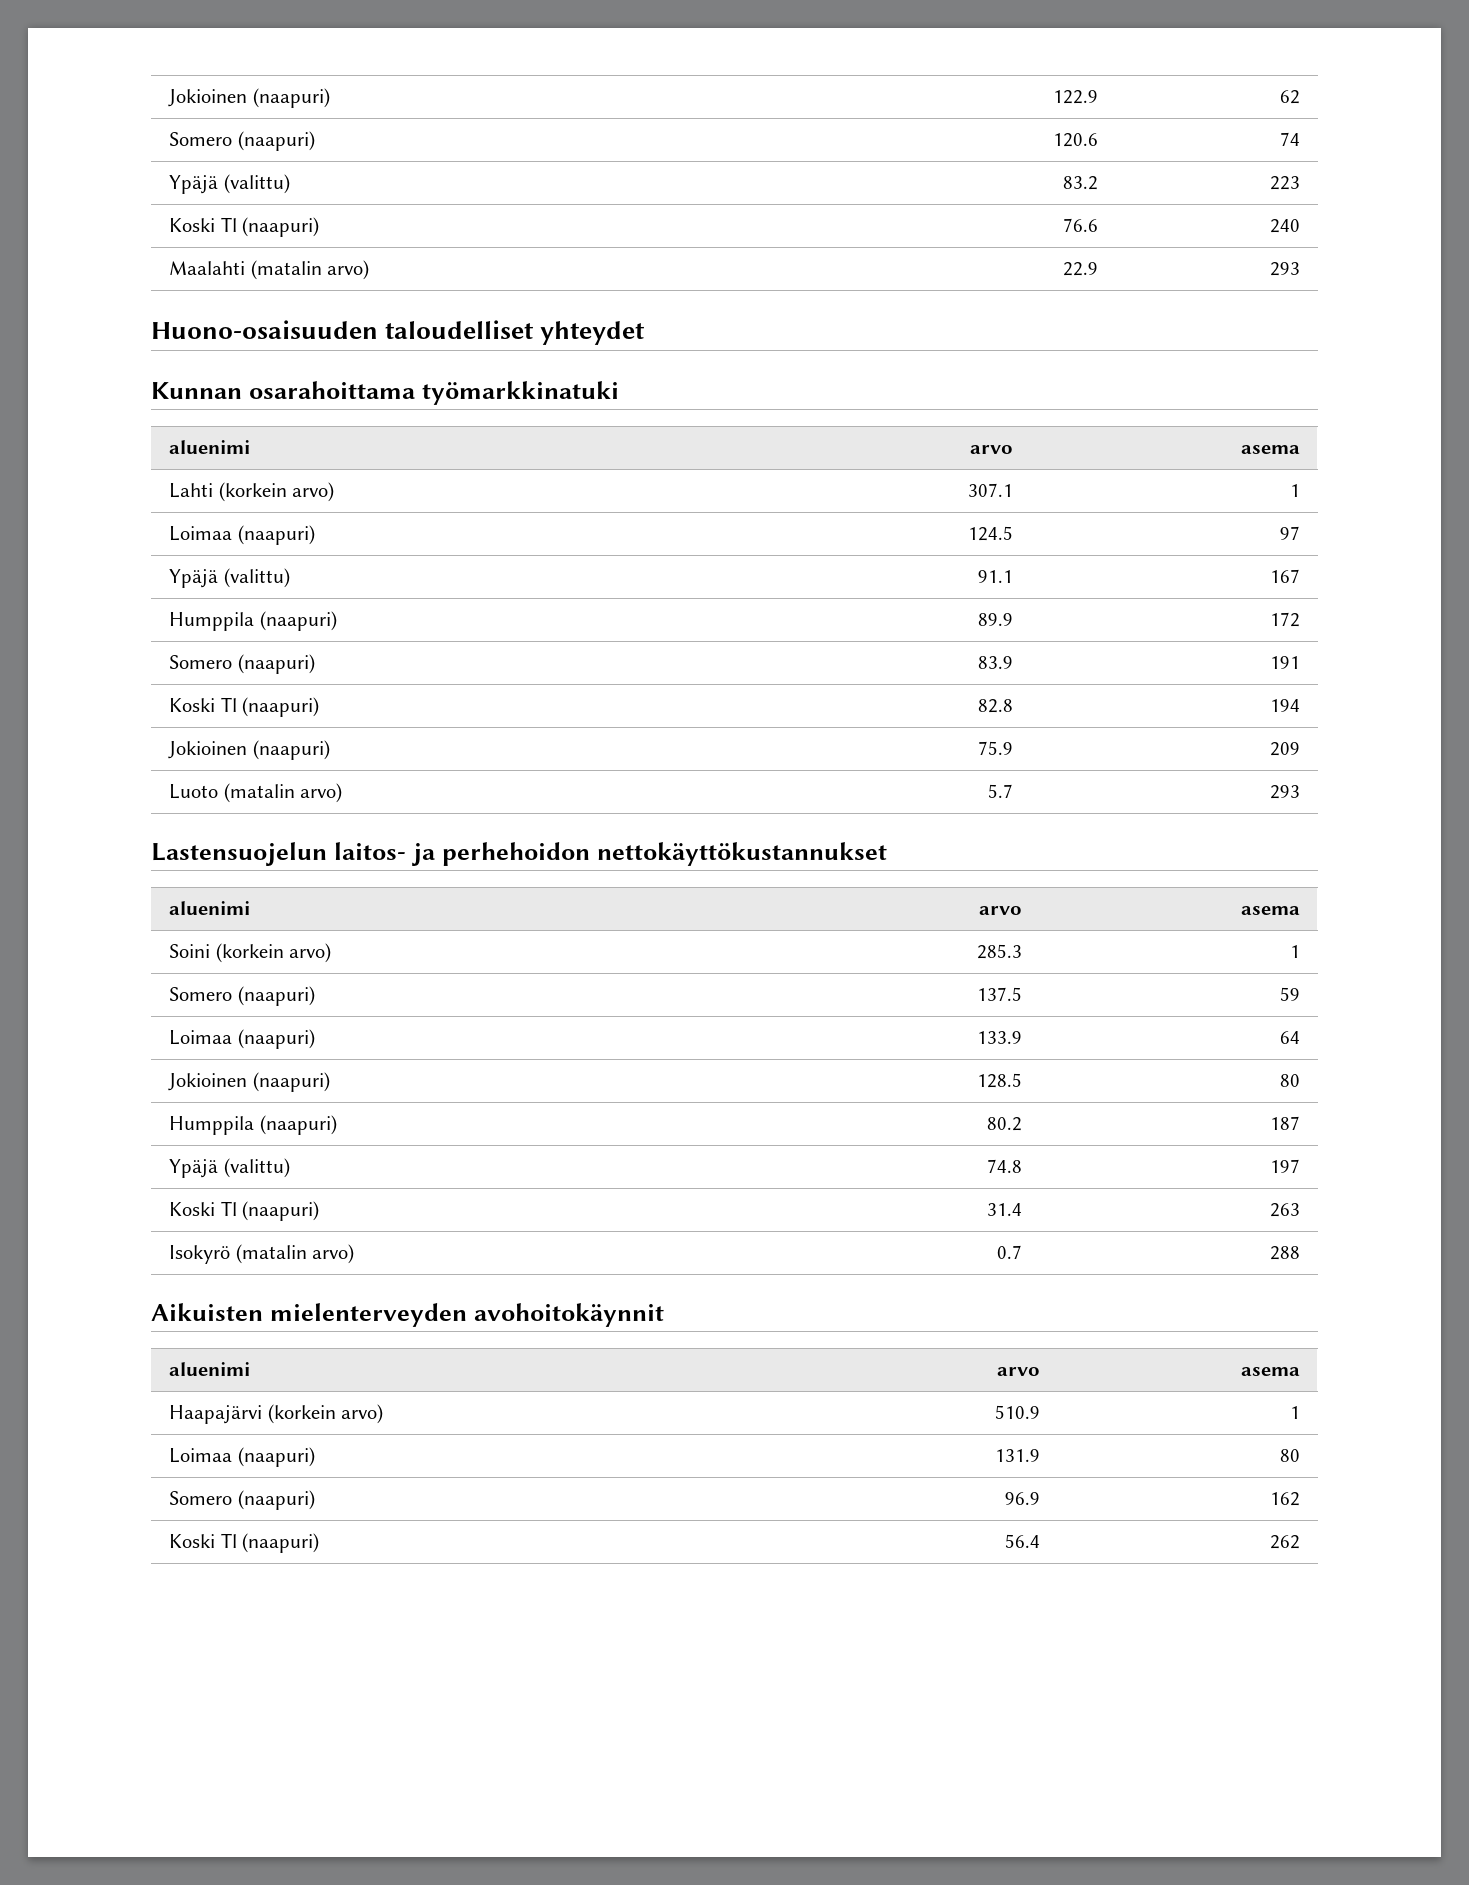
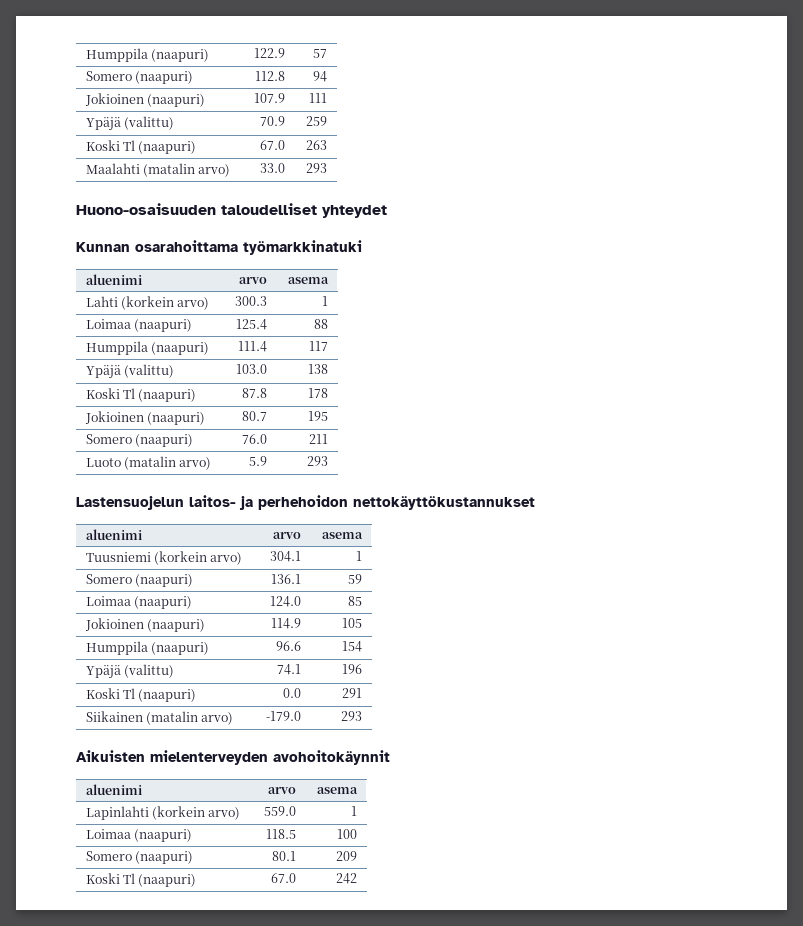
- Jokioinen (naapuri) | 122.9 | 62
- Somero (naapuri) | 120.6 | 74
- Ypäjä (valittu) | 83.2 | 223
- Koski Tl (naapuri) | 76.6 | 240
+ Humppila (naapuri) | 122.9 | 57
+ Somero (naapuri) | 112.8 | 94
+ Jokioinen (naapuri) | 107.9 | 111
+ Ypäjä (valittu) | 70.9 | 259
+ Koski Tl (naapuri) | 67.0 | 263
- Maalahti (matalin arvo) | 22.9 | 293
+ Maalahti (matalin arvo) | 33.0 | 293
- Lahti (korkein arvo) | 307.1 | 1
- Loimaa (naapuri) | 124.5 | 97
- Ypäjä (valittu) | 91.1 | 167
- Humppila (naapuri) | 89.9 | 172
- Somero (naapuri) | 83.9 | 191
- Koski Tl (naapuri) | 82.8 | 194
- Jokioinen (naapuri) | 75.9 | 209
+ Lahti (korkein arvo) | 300.3 | 1
+ Loimaa (naapuri) | 125.4 | 88
+ Humppila (naapuri) | 111.4 | 117
+ Ypäjä (valittu) | 103.0 | 138
+ Koski Tl (naapuri) | 87.8 | 178
+ Jokioinen (naapuri) | 80.7 | 195
+ Somero (naapuri) | 76.0 | 211
- Luoto (matalin arvo) | 5.7 | 293
+ Luoto (matalin arvo) | 5.9 | 293
- Soini (korkein arvo) | 285.3 | 1
+ Tuusniemi (korkein arvo) | 304.1 | 1
- Somero (naapuri) | 137.5 | 59
+ Somero (naapuri) | 136.1 | 59
- Loimaa (naapuri) | 133.9 | 64
- Jokioinen (naapuri) | 128.5 | 80
- Humppila (naapuri) | 80.2 | 187
- Ypäjä (valittu) | 74.8 | 197
- Koski Tl (naapuri) | 31.4 | 263
- Isokyrö (matalin arvo) | 0.7 | 288
+ Loimaa (naapuri) | 124.0 | 85
+ Jokioinen (naapuri) | 114.9 | 105
+ Humppila (naapuri) | 96.6 | 154
+ Ypäjä (valittu) | 74.1 | 196
+ Koski Tl (naapuri) | 0.0 | 291
+ Siikainen (matalin arvo) | -179.0 | 293
- Haapajärvi (korkein arvo) | 510.9 | 1
- Loimaa (naapuri) | 131.9 | 80
- Somero (naapuri) | 96.9 | 162
- Koski Tl (naapuri) | 56.4 | 262
+ Lapinlahti (korkein arvo) | 559.0 | 1
+ Loimaa (naapuri) | 118.5 | 100
+ Somero (naapuri) | 80.1 | 209
+ Koski Tl (naapuri) | 67.0 | 242

